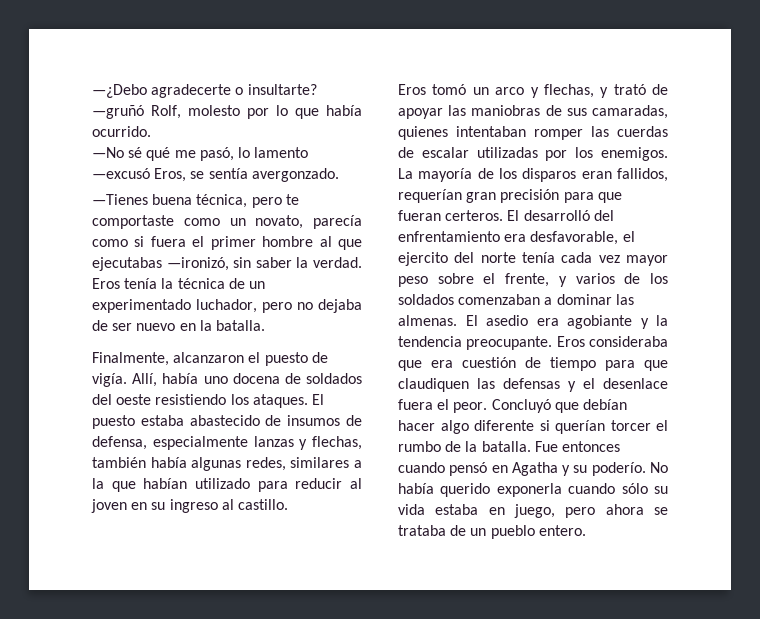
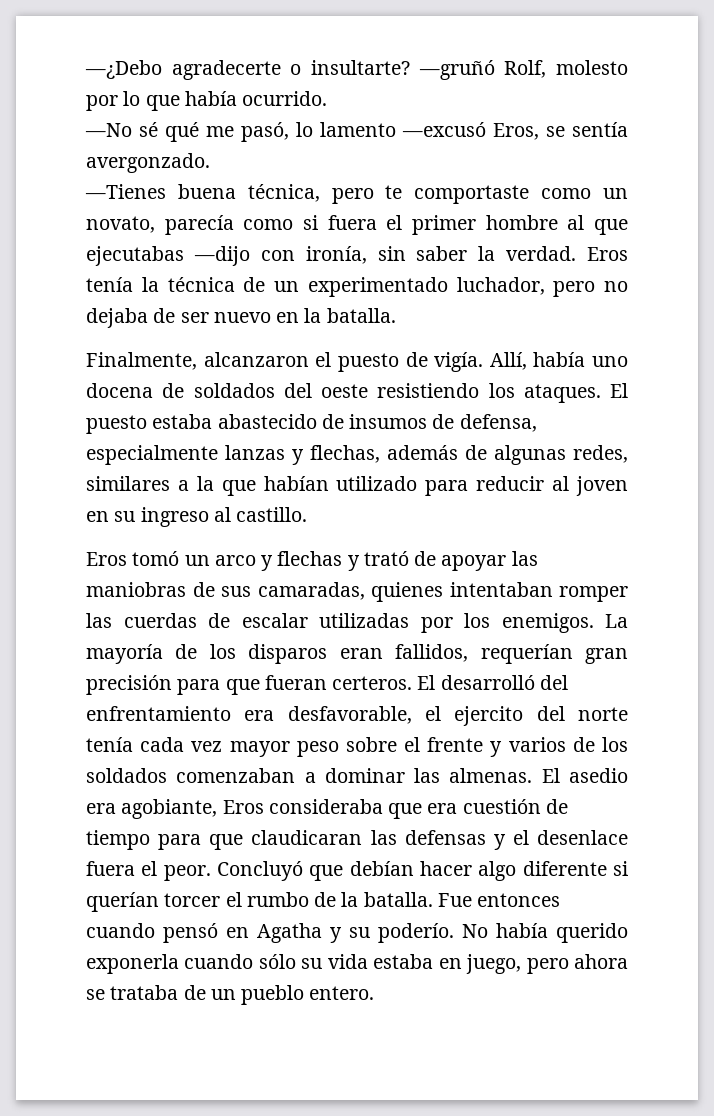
- —Tienes buena técnica, pero te comportaste como un novato, parecía como si fuera el primer hombre al que ejecutabas —ironizó, sin saber la verdad.
+ —Tienes buena técnica, pero te comportaste como un novato, parecía como si fuera el primer hombre al que ejecutabas —dijo con ironía, sin saber la verdad.
- El puesto estaba abastecido de insumos de defensa, especialmente lanzas y flechas, también había algunas redes, similares a la que habían utilizado para reducir al joven en su ingreso al castillo.
+ El puesto estaba abastecido de insumos de defensa, especialmente lanzas y flechas, además de algunas redes, similares a la que habían utilizado para reducir al joven en su ingreso al castillo.
- Eros tomó un arco y flechas, y trató de apoyar las maniobras de sus camaradas, quienes intentaban romper las cuerdas de escalar utilizadas por los enemigos.
+ Eros tomó un arco y flechas y trató de apoyar las maniobras de sus camaradas, quienes intentaban romper las cuerdas de escalar utilizadas por los enemigos.
- El desarrolló del enfrentamiento era desfavorable, el ejercito del norte tenía cada vez mayor peso sobre el frente, y varios de los soldados comenzaban a dominar las almenas.
+ El desarrolló del enfrentamiento era desfavorable, el ejercito del norte tenía cada vez mayor peso sobre el frente y varios de los soldados comenzaban a dominar las almenas.
- El asedio era agobiante y la tendencia preocupante. Eros consideraba que era cuestión de tiempo para que claudiquen las defensas y el desenlace fuera el peor.
+ El asedio era agobiante, Eros consideraba que era cuestión de tiempo para que claudicaran las defensas y el desenlace fuera el peor.

